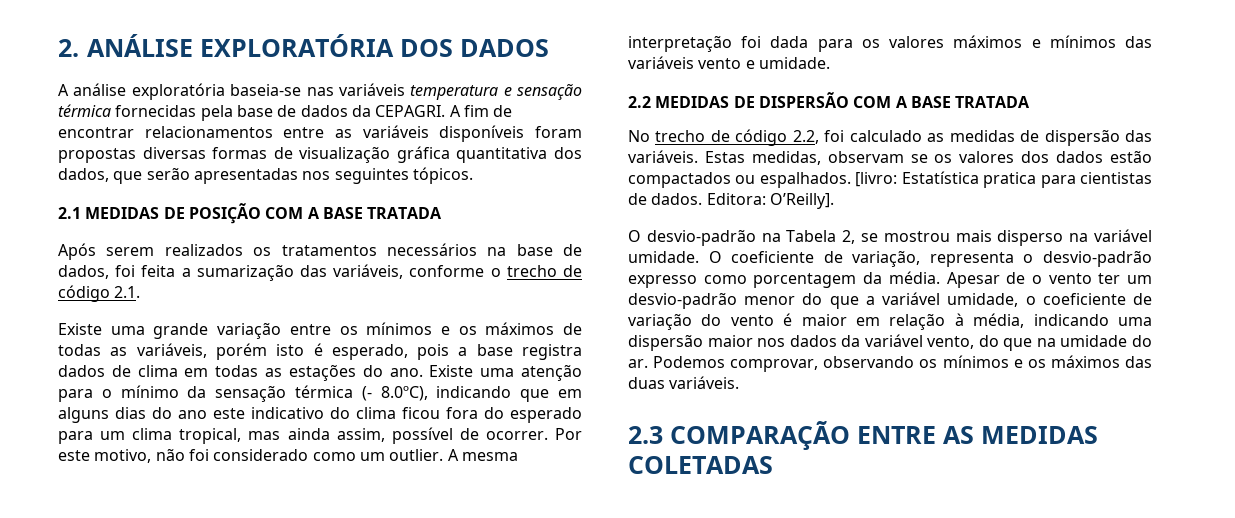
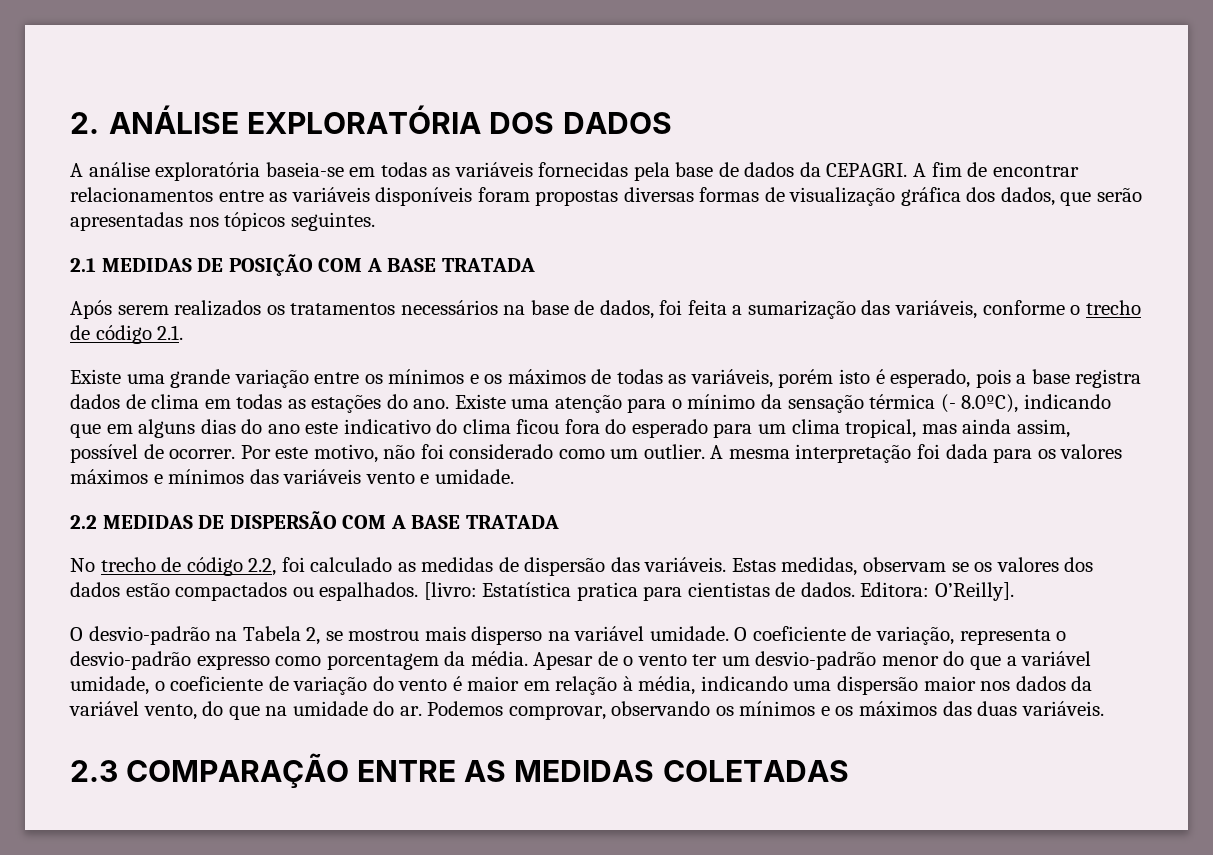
- A análise exploratória baseia-se nas variáveis temperatura e sensação térmica fornecidas pela base de dados da CEPAGRI.
+ A análise exploratória baseia-se em todas as variáveis fornecidas pela base de dados da CEPAGRI.
- A fim de encontrar relacionamentos entre as variáveis disponíveis foram propostas diversas formas de visualização gráfica quantitativa dos dados, que serão apresentadas nos seguintes tópicos.
+ A fim de encontrar relacionamentos entre as variáveis disponíveis foram propostas diversas formas de visualização gráfica dos dados, que serão apresentadas nos tópicos seguintes.

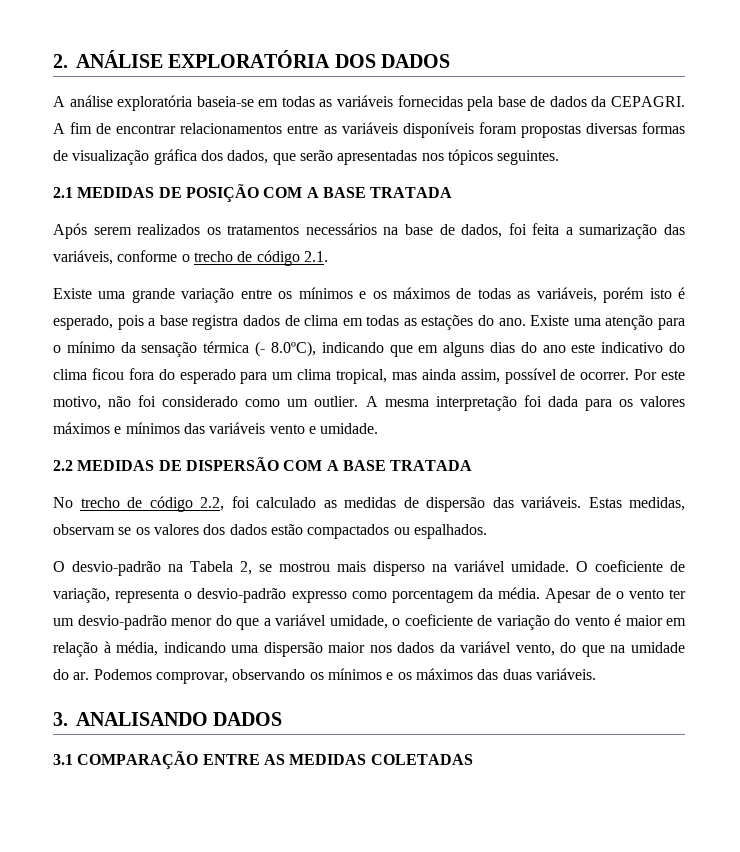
- [livro: Estatística pratica para cientistas de dados. Editora: O’Reilly].
- 2.3 COMPARAÇÃO ENTRE AS MEDIDAS COLETADAS
+ 3. ANALISANDO DADOS
+ 3.1 COMPARAÇÃO ENTRE AS MEDIDAS COLETADAS

